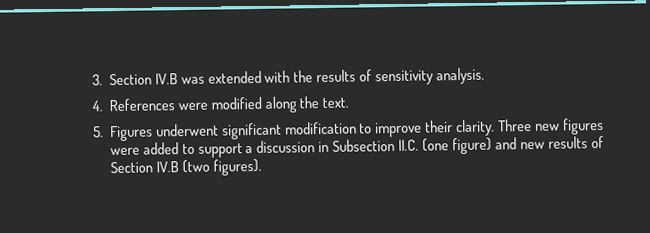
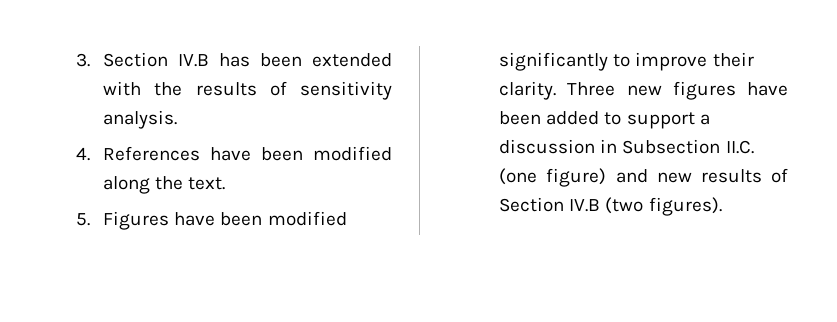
- 3. Section IV.B was extended with the results of sensitivity analysis.
+ 3. Section IV.B has been extended with the results of sensitivity analysis.
- 4. References were modified along the text.
+ 4. References have been modified along the text.
- 5. Figures underwent significant modification to improve their clarity.
+ 5. Figures have been modified significantly to improve their clarity.
- Three new figures were added to support a discussion in Subsection II.C. (one figure) and new results of Section IV.B (two figures).
+ Three new figures have been added to support a discussion in Subsection II.C. (one figure) and new results of Section IV.B (two figures).

